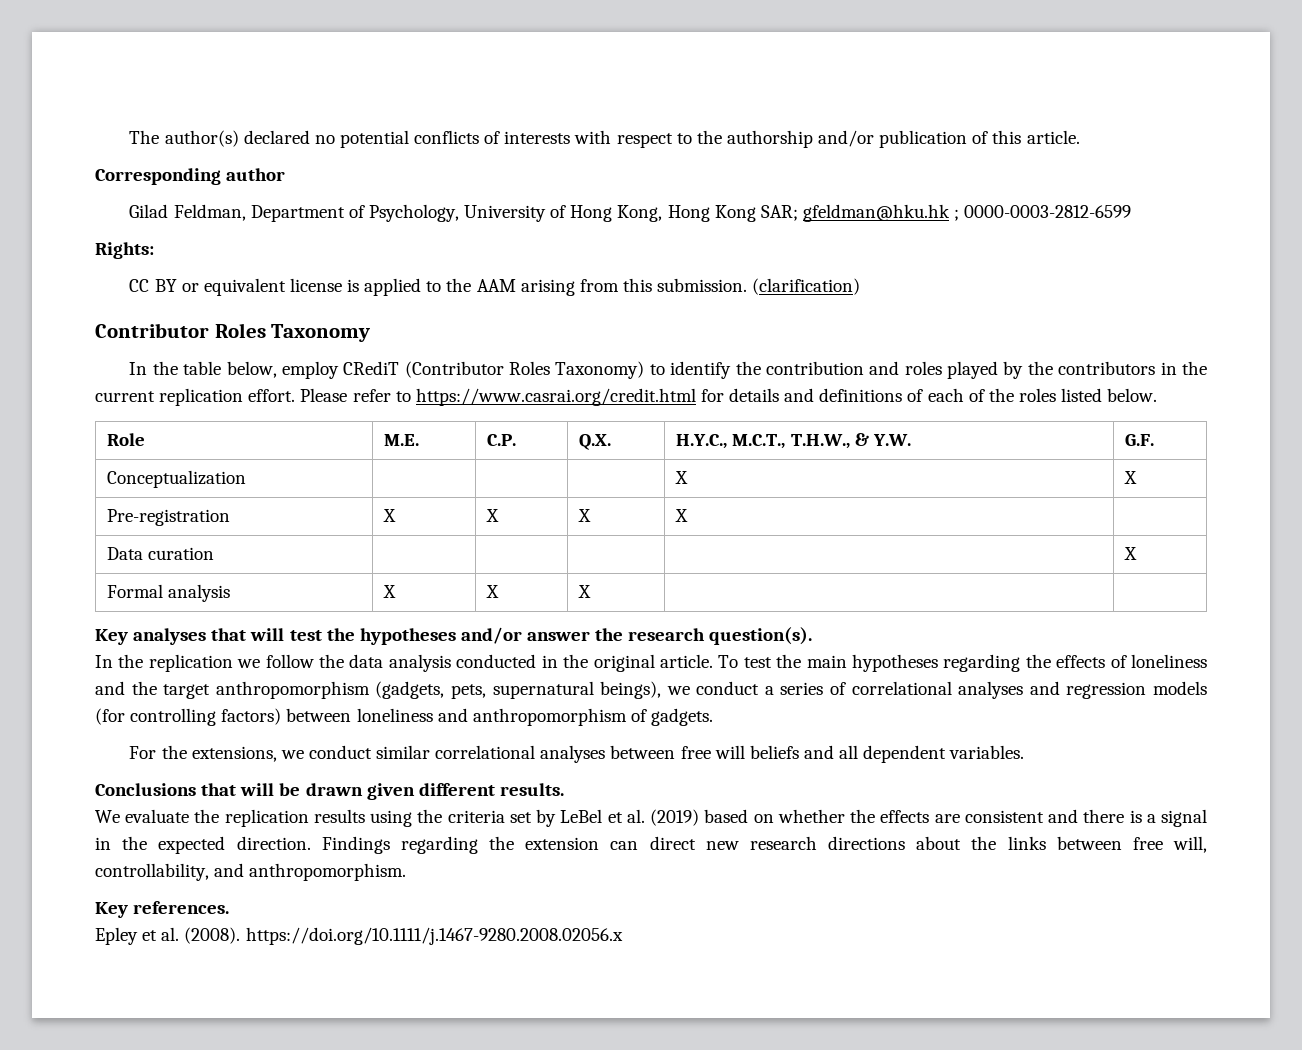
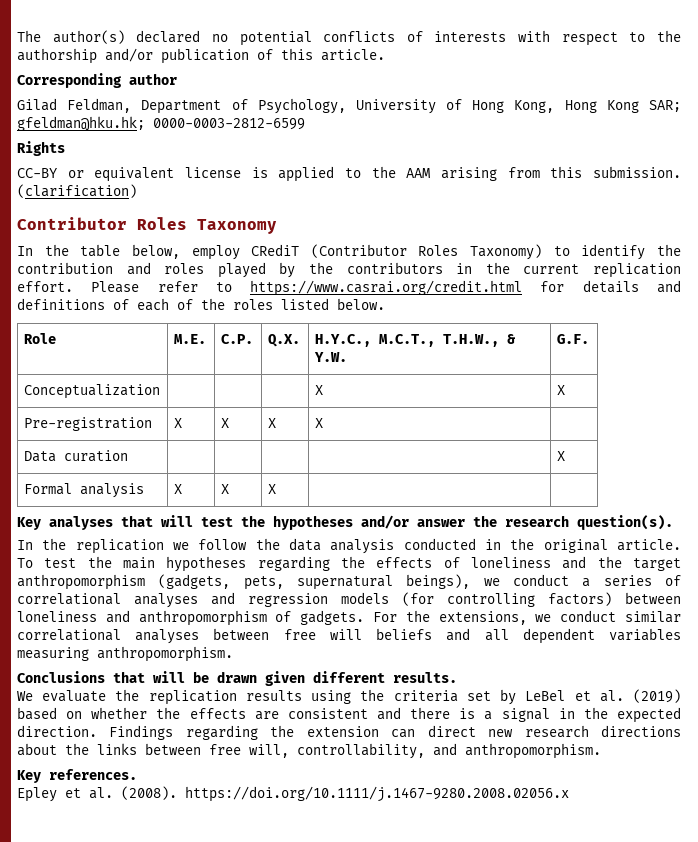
- Gilad Feldman, Department of Psychology, University of Hong Kong, Hong Kong SAR; gfeldman@hku.hk ; 0000-0003-2812-6599
+ Gilad Feldman, Department of Psychology, University of Hong Kong, Hong Kong SAR; gfeldman@hku.hk; 0000-0003-2812-6599
- Rights:
- CC BY or equivalent license is applied to the AAM arising from this submission.
+ Rights
+ CC-BY or equivalent license is applied to the AAM arising from this submission.
- To test the main hypotheses regarding the effects of loneliness and the target anthropomorphism (gadgets, pets, supernatural beings), we conduct a series of correlational analyses and regression models (for controlling factors) between loneliness and anthropomorphism of gadgets.
- For the extensions, we conduct similar correlational analyses between free will beliefs and all dependent variables.
+ To test the main hypotheses regarding the effects of loneliness and the target anthropomorphism (gadgets, pets, supernatural beings), we conduct a series of correlational analyses and regression models (for controlling factors) between loneliness and anthropomorphism of gadgets. For the extensions, we conduct similar correlational analyses between free will beliefs and all dependent variables measuring anthropomorphism.

